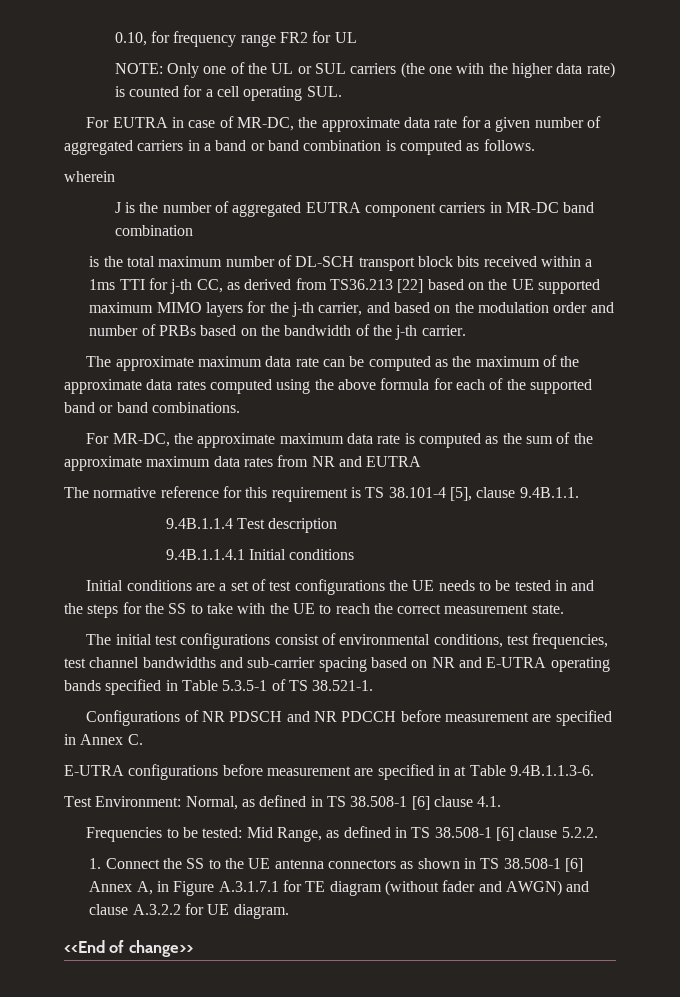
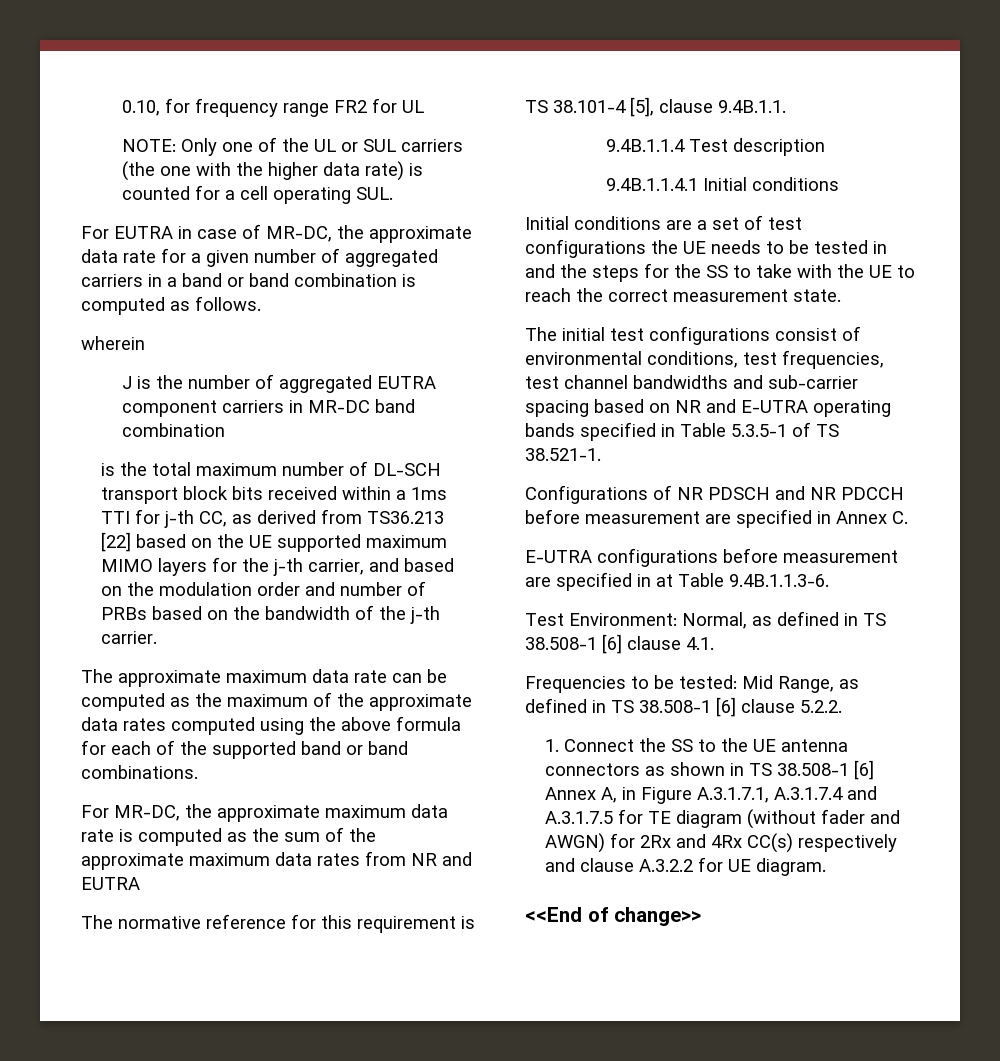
- 1. Connect the SS to the UE antenna connectors as shown in TS 38.508-1 [6] Annex A, in Figure A.3.1.7.1 for TE diagram (without fader and AWGN) and clause A.3.2.2 for UE diagram.
+ 1. Connect the SS to the UE antenna connectors as shown in TS 38.508-1 [6] Annex A, in Figure A.3.1.7.1, A.3.1.7.4 and A.3.1.7.5 for TE diagram (without fader and AWGN) for 2Rx and 4Rx CC(s) respectively and clause A.3.2.2 for UE diagram.

